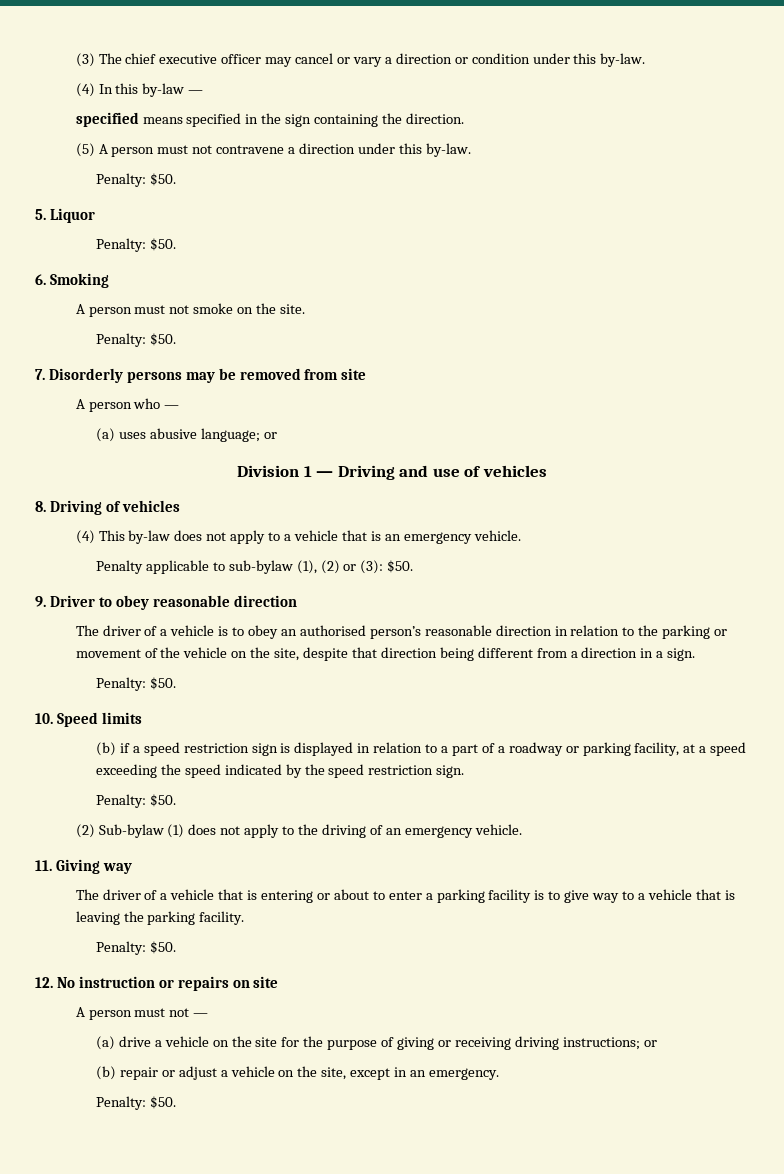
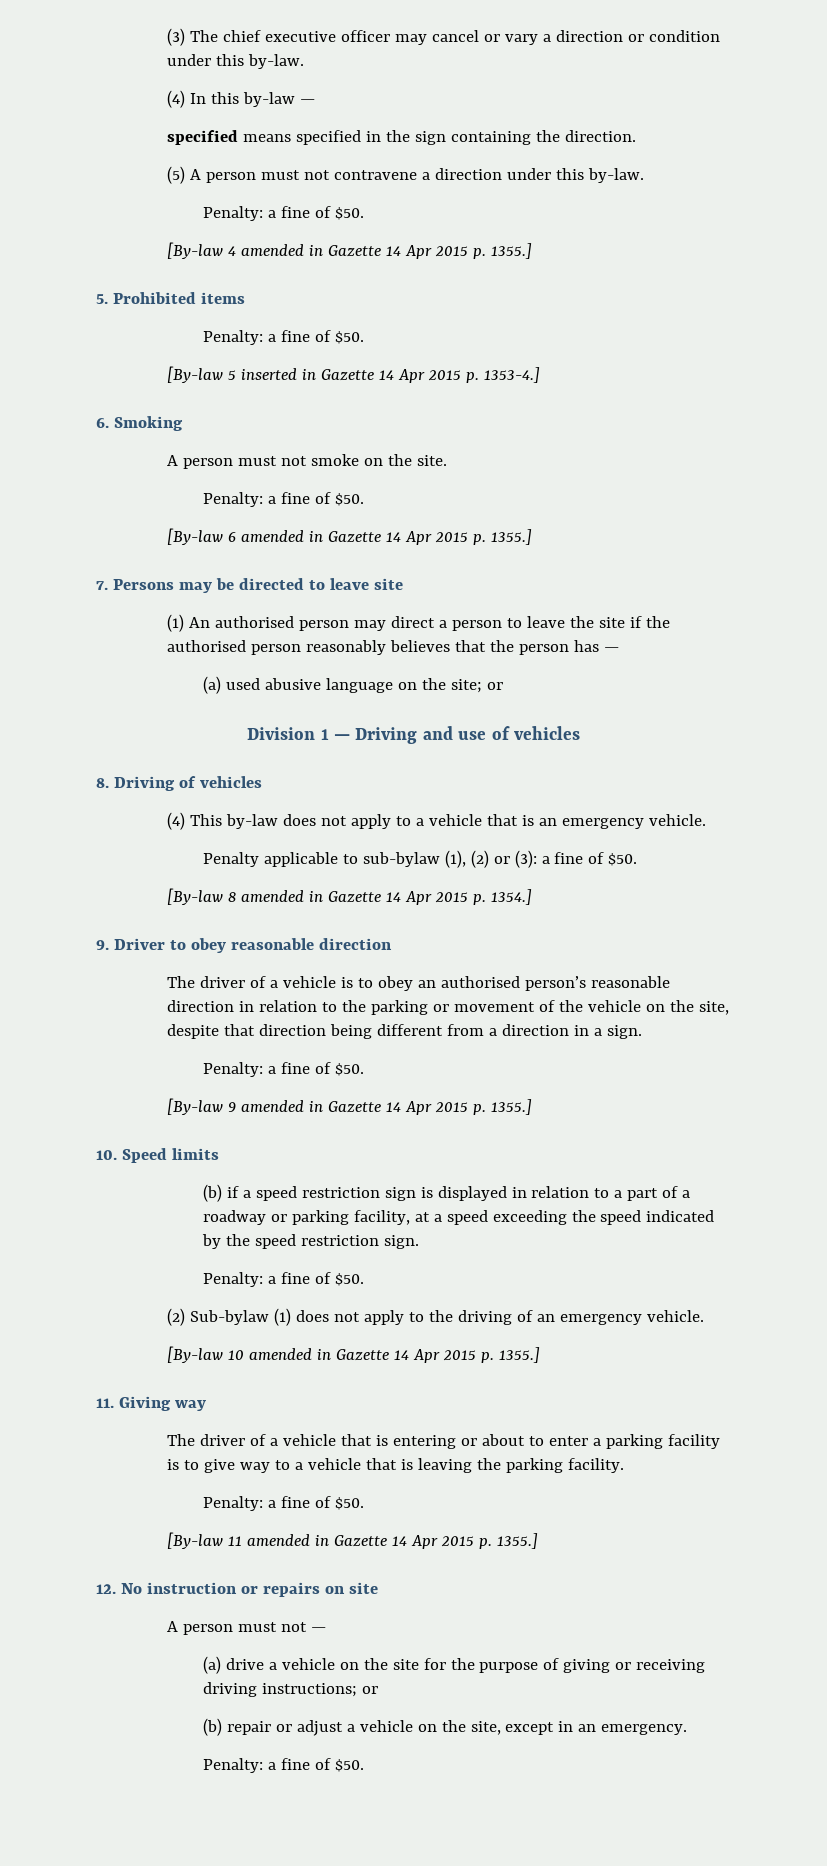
  (5) A person must not contravene a direction under this by-law.
- Penalty: $50.
+ Penalty: a fine of $50.
+ [By-law 4 amended in Gazette 14 Apr 2015 p. 1355.]
- 5. Liquor
- Penalty: $50.
+ 5. Prohibited items
+ Penalty: a fine of $50.
+ [By-law 5 inserted in Gazette 14 Apr 2015 p. 1353-4.]
  A person must not smoke on the site.
- Penalty: $50.
- 7. Disorderly persons may be removed from site
- A person who —
- (a) uses abusive language; or
+ Penalty: a fine of $50.
+ [By-law 6 amended in Gazette 14 Apr 2015 p. 1355.]
+ 7. Persons may be directed to leave site
+ (1) An authorised person may direct a person to leave the site if the authorised person reasonably believes that the person has —
+ (a) used abusive language on the site; or
- Penalty applicable to sub-bylaw (1), (2) or (3): $50.
+ Penalty applicable to sub-bylaw (1), (2) or (3): a fine of $50.
+ [By-law 8 amended in Gazette 14 Apr 2015 p. 1354.]
  The driver of a vehicle is to obey an authorised person’s reasonable direction in relation to the parking or movement of the vehicle on the site, despite that direction being different from a direction in a sign.
- Penalty: $50.
+ Penalty: a fine of $50.
+ [By-law 9 amended in Gazette 14 Apr 2015 p. 1355.]
  (b) if a speed restriction sign is displayed in relation to a part of a roadway or parking facility, at a speed exceeding the speed indicated by the speed restriction sign.
- Penalty: $50.
+ Penalty: a fine of $50.
+ [By-law 10 amended in Gazette 14 Apr 2015 p. 1355.]
  The driver of a vehicle that is entering or about to enter a parking facility is to give way to a vehicle that is leaving the parking facility.
- Penalty: $50.
+ Penalty: a fine of $50.
+ [By-law 11 amended in Gazette 14 Apr 2015 p. 1355.]
  (b) repair or adjust a vehicle on the site, except in an emergency.
- Penalty: $50.
+ Penalty: a fine of $50.

